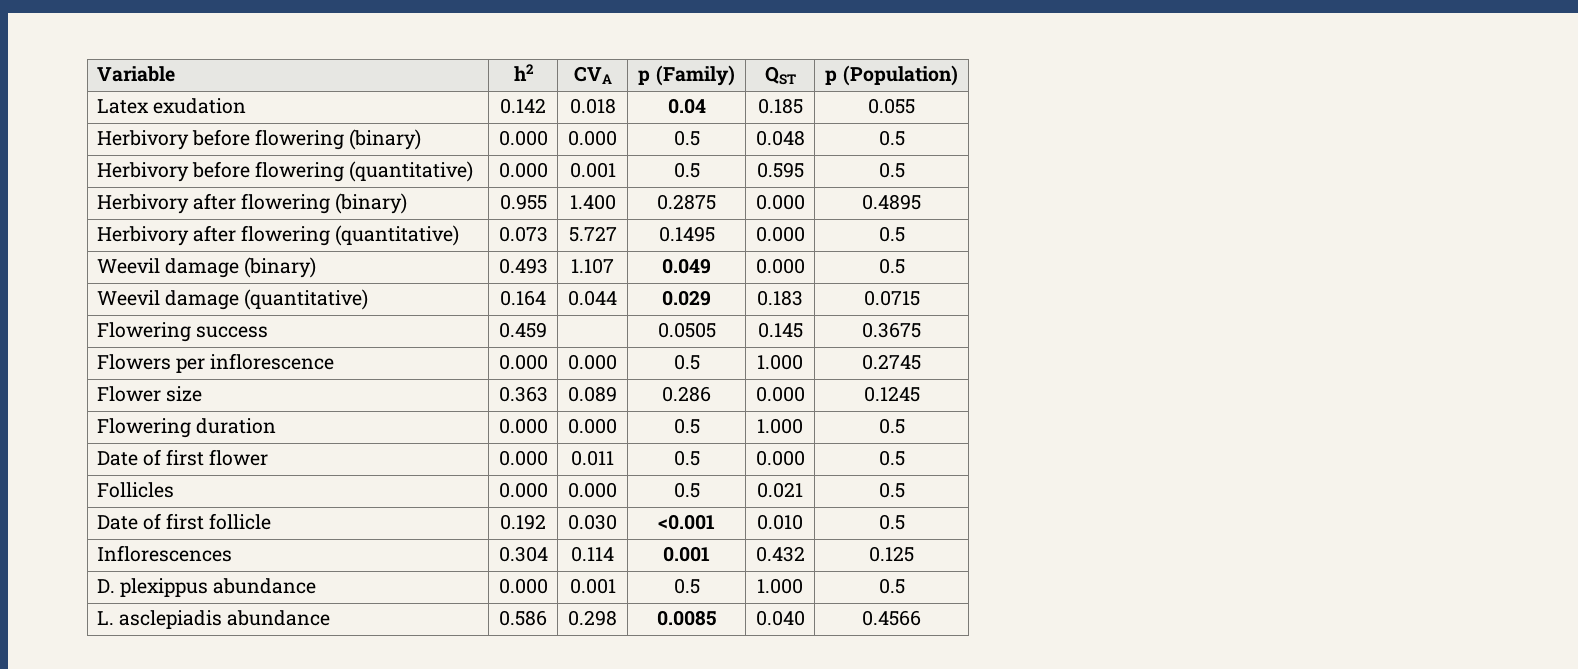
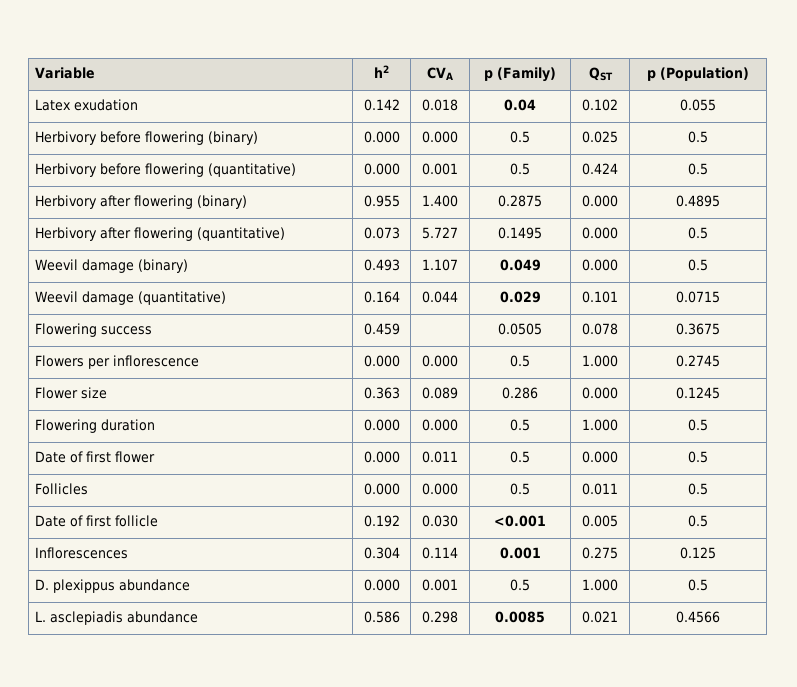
- Latex exudation | 0.142 | 0.018 | 0.04 | 0.185 | 0.055
+ Latex exudation | 0.142 | 0.018 | 0.04 | 0.102 | 0.055
- Herbivory before flowering (binary) | 0.000 | 0.000 | 0.5 | 0.048 | 0.5
+ Herbivory before flowering (binary) | 0.000 | 0.000 | 0.5 | 0.025 | 0.5
- Herbivory before flowering (quantitative) | 0.000 | 0.001 | 0.5 | 0.595 | 0.5
+ Herbivory before flowering (quantitative) | 0.000 | 0.001 | 0.5 | 0.424 | 0.5
- Weevil damage (quantitative) | 0.164 | 0.044 | 0.029 | 0.183 | 0.0715
+ Weevil damage (quantitative) | 0.164 | 0.044 | 0.029 | 0.101 | 0.0715
- Flowering success | 0.459 | | 0.0505 | 0.145 | 0.3675
+ Flowering success | 0.459 | | 0.0505 | 0.078 | 0.3675
- Follicles | 0.000 | 0.000 | 0.5 | 0.021 | 0.5
+ Follicles | 0.000 | 0.000 | 0.5 | 0.011 | 0.5
- Date of first follicle | 0.192 | 0.030 | <0.001 | 0.010 | 0.5
+ Date of first follicle | 0.192 | 0.030 | <0.001 | 0.005 | 0.5
- Inflorescences | 0.304 | 0.114 | 0.001 | 0.432 | 0.125
+ Inflorescences | 0.304 | 0.114 | 0.001 | 0.275 | 0.125
- L. asclepiadis abundance | 0.586 | 0.298 | 0.0085 | 0.040 | 0.4566
+ L. asclepiadis abundance | 0.586 | 0.298 | 0.0085 | 0.021 | 0.4566

